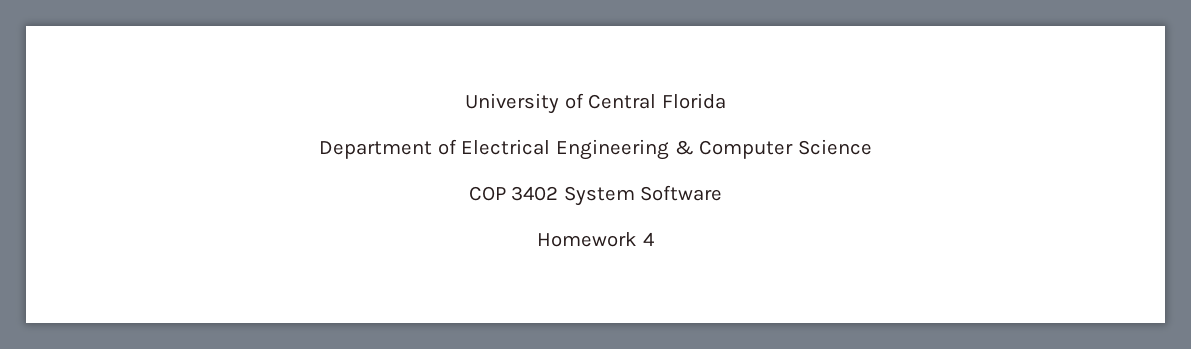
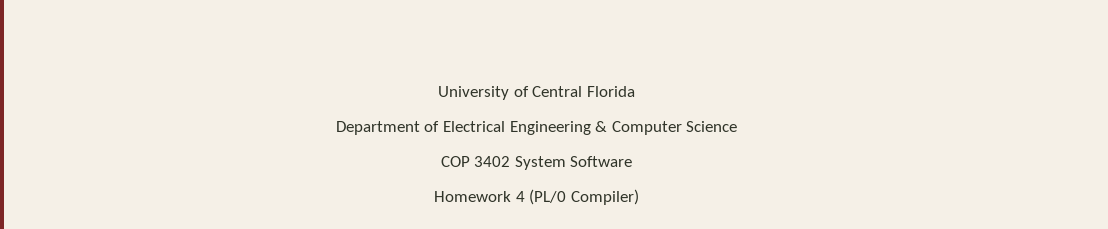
- Homework 4
+ Homework 4 (PL/0 Compiler)

